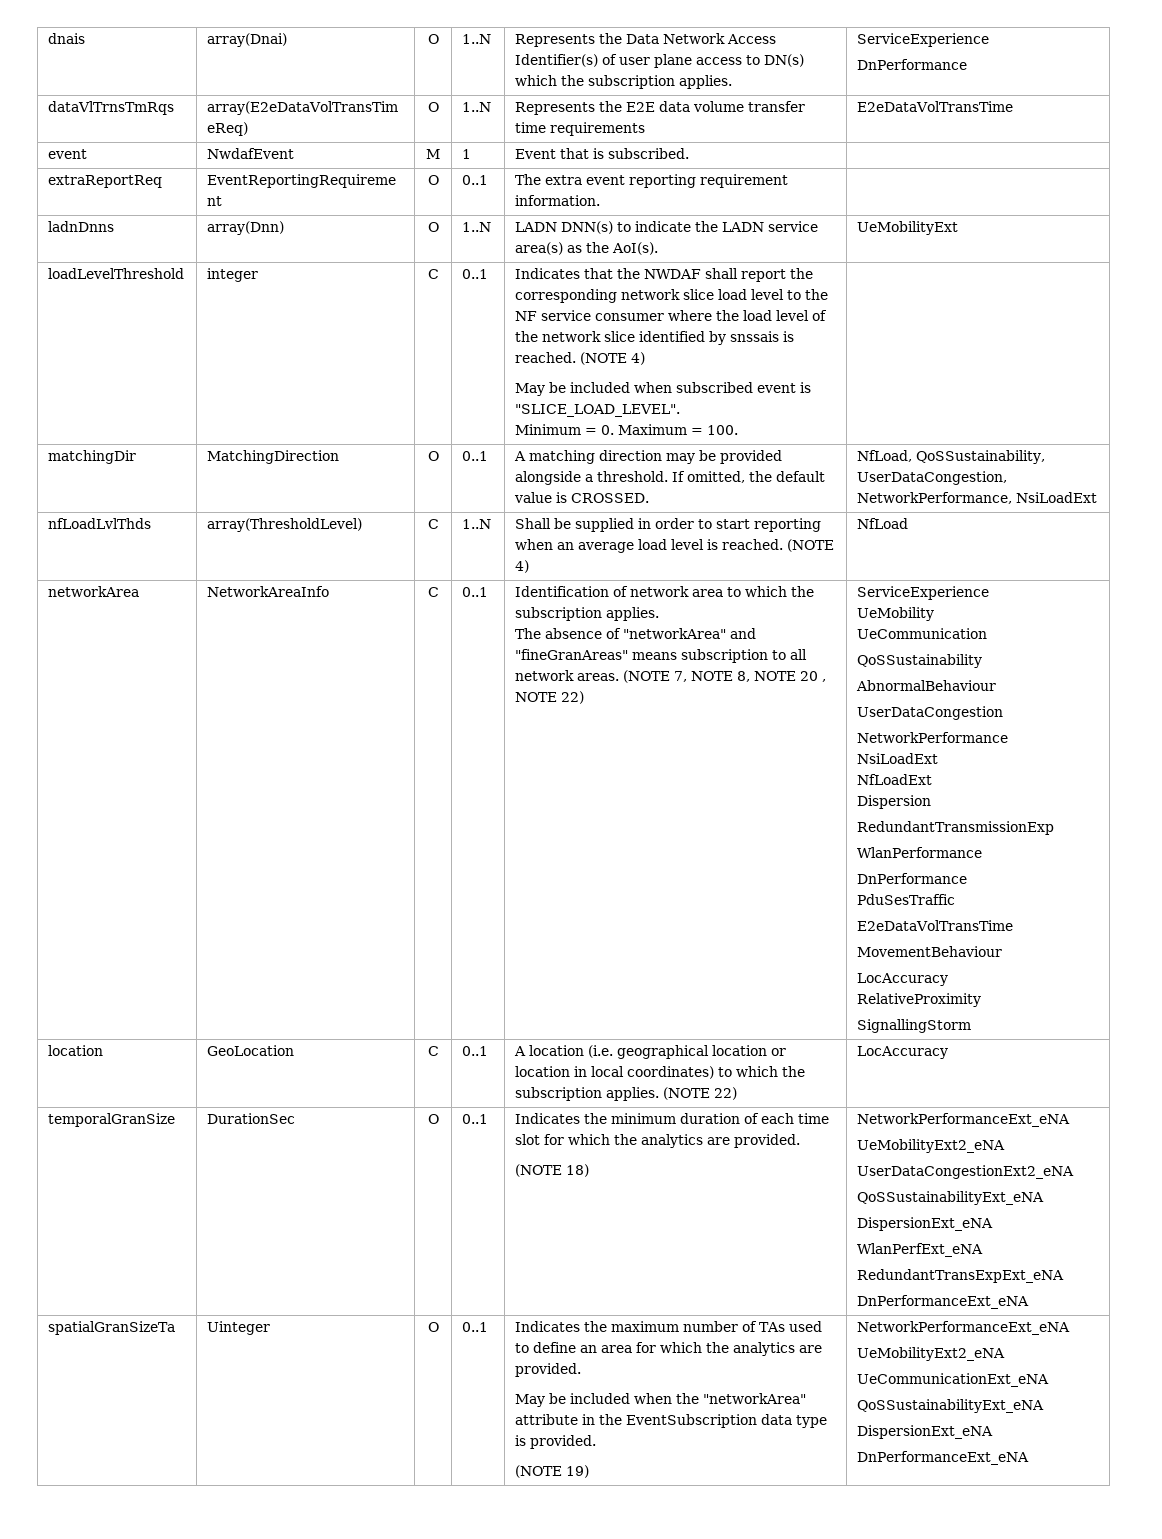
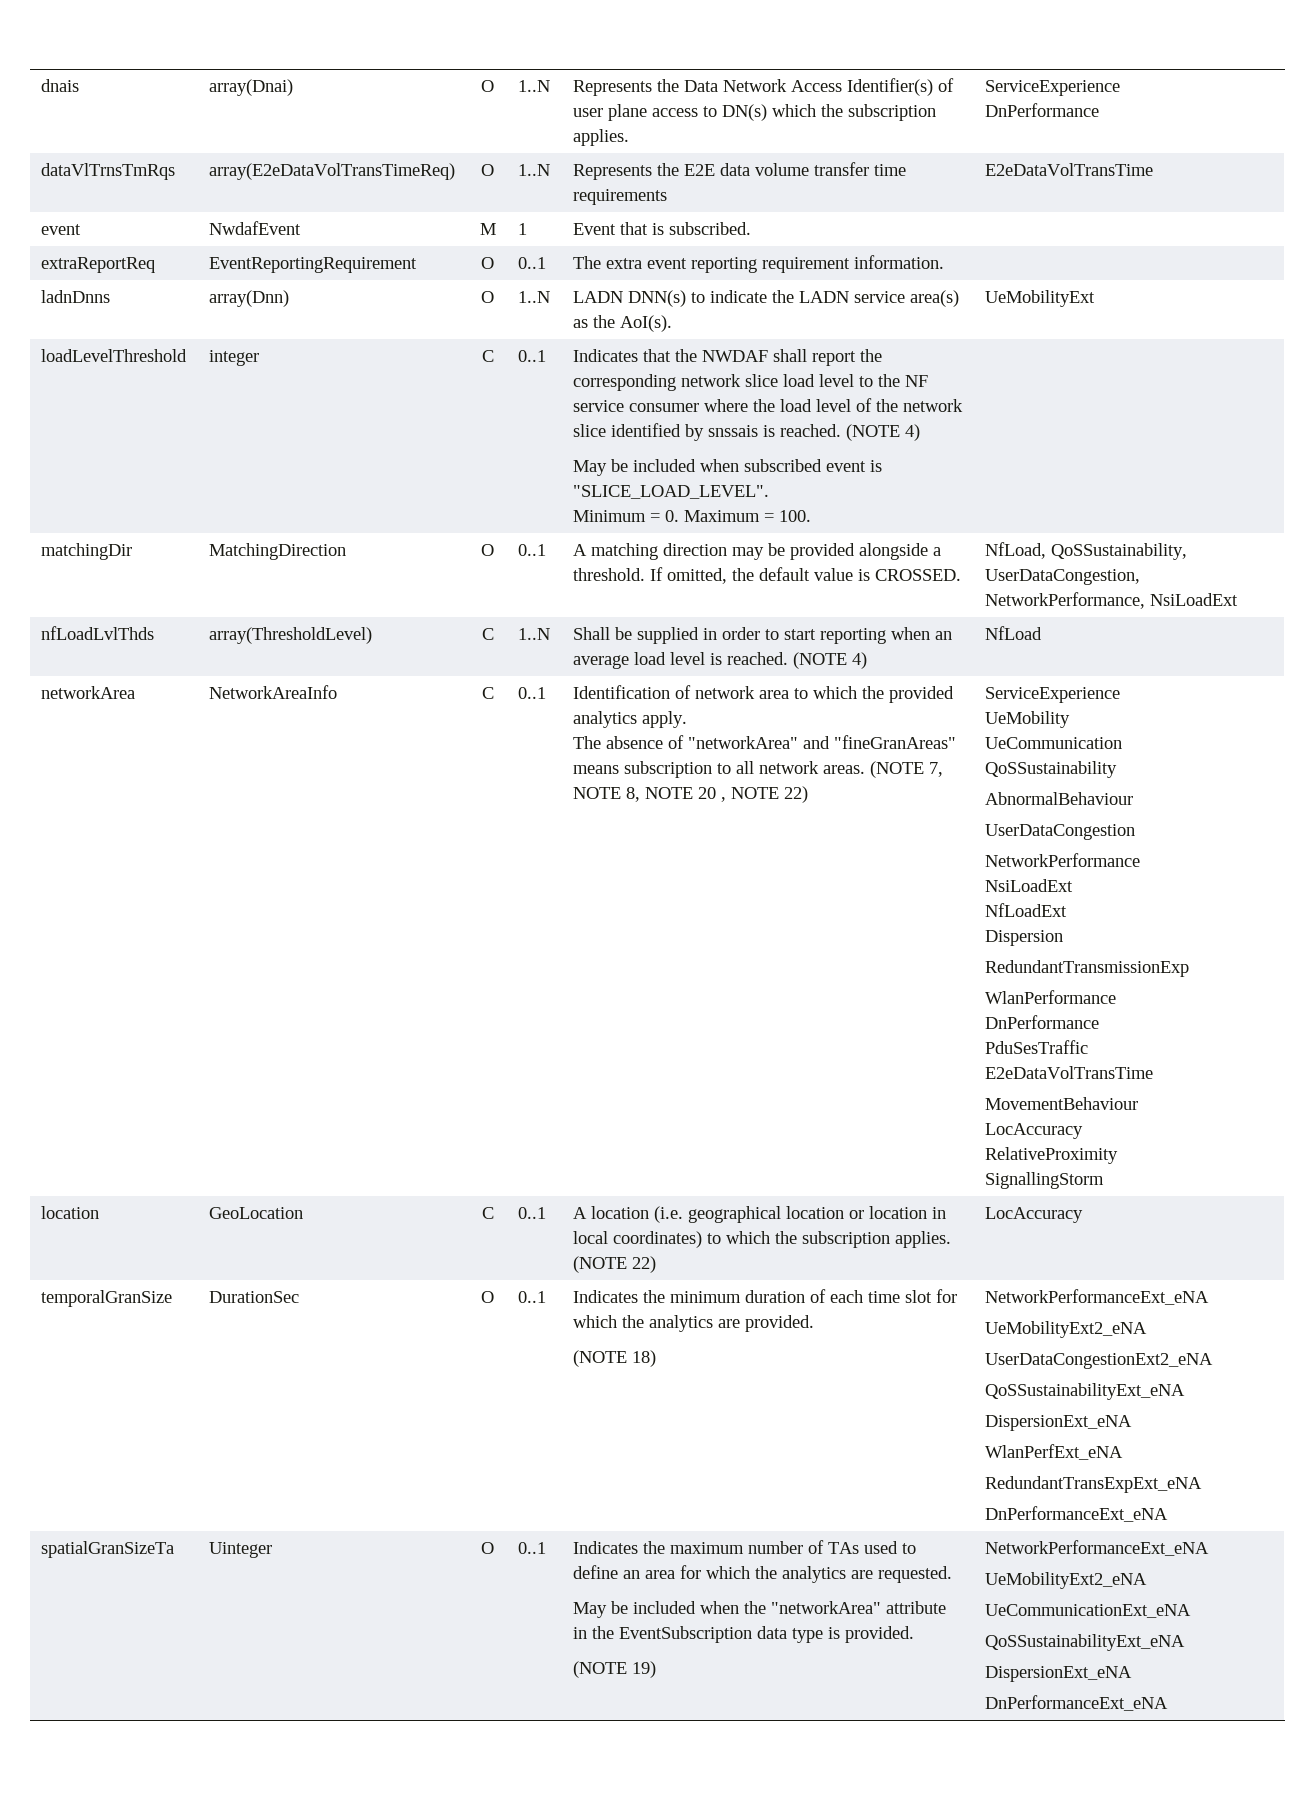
- Identification of network area to which the subscription applies.
+ Identification of network area to which the provided analytics apply.
- Indicates the maximum number of TAs used to define an area for which the analytics are provided.
+ Indicates the maximum number of TAs used to define an area for which the analytics are requested.

